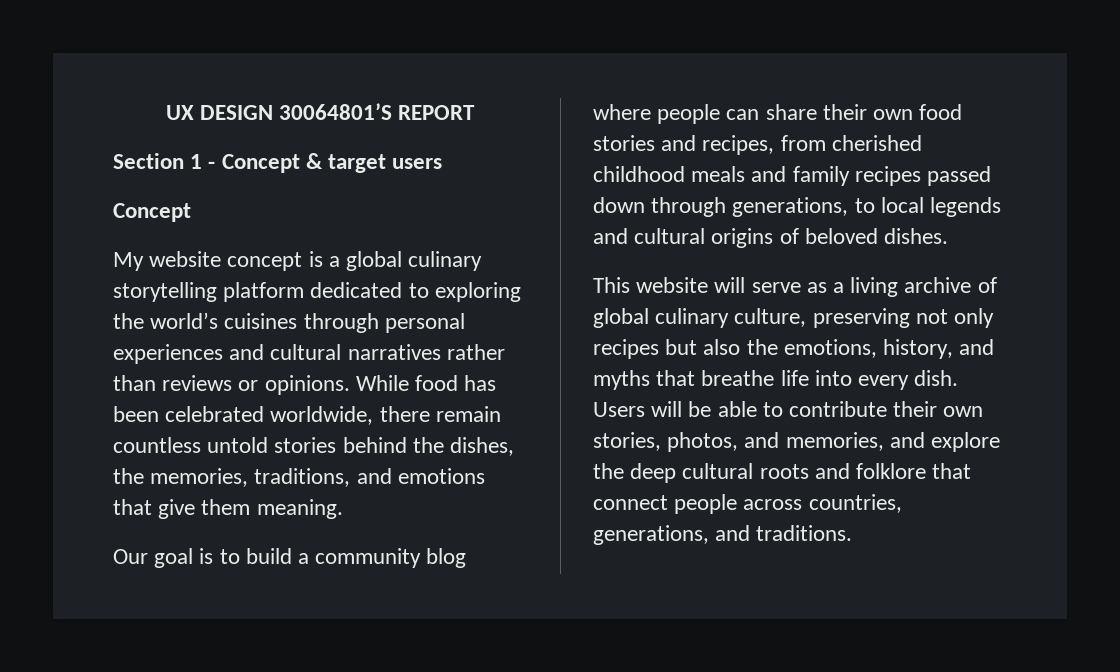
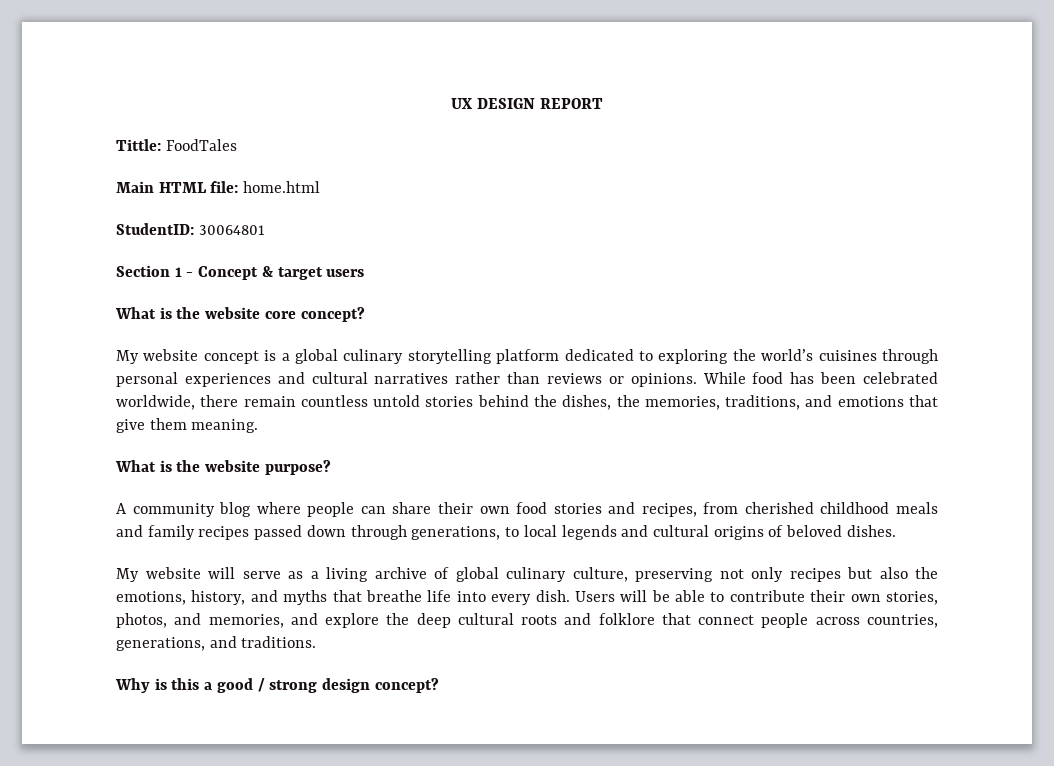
- UX DESIGN 30064801’S REPORT
+ UX DESIGN REPORT
+ Tittle: FoodTales
+ Main HTML file: home.html
+ StudentID: 30064801
  Section 1 - Concept & target users
- Concept
+ What is the website core concept?
- Our goal is to build a community blog where people can share their own food stories and recipes, from cherished childhood meals and family recipes passed down through generations, to local legends and cultural origins of beloved dishes.
+ What is the website purpose?
+ A community blog where people can share their own food stories and recipes, from cherished childhood meals and family recipes passed down through generations, to local legends and cultural origins of beloved dishes.
- This website will serve as a living archive of global culinary culture, preserving not only recipes but also the emotions, history, and myths that breathe life into every dish.
+ My website will serve as a living archive of global culinary culture, preserving not only recipes but also the emotions, history, and myths that breathe life into every dish.
+ Why is this a good / strong design concept?

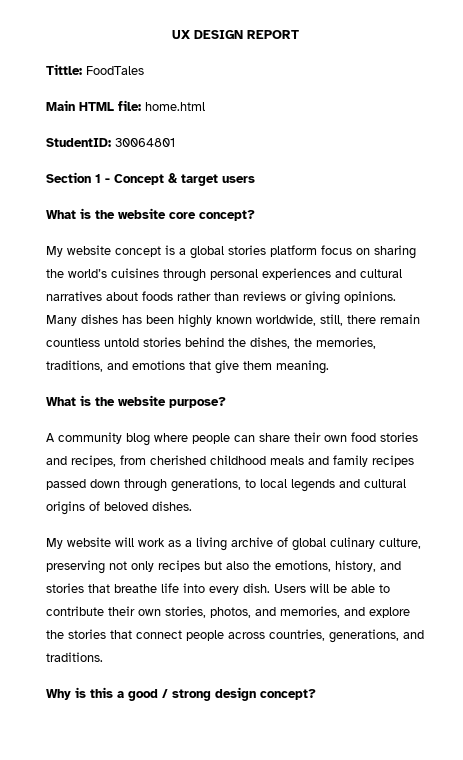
- My website concept is a global culinary storytelling platform dedicated to exploring the world’s cuisines through personal experiences and cultural narratives rather than reviews or opinions. While food has been celebrated worldwide, there remain countless untold stories behind the dishes, the memories, traditions, and emotions that give them meaning.
+ My website concept is a global stories platform focus on sharing the world’s cuisines through personal experiences and cultural narratives about foods rather than reviews or giving opinions. Many dishes has been highly known worldwide, still, there remain countless untold stories behind the dishes, the memories, traditions, and emotions that give them meaning.
- My website will serve as a living archive of global culinary culture, preserving not only recipes but also the emotions, history, and myths that breathe life into every dish.
+ My website will work as a living archive of global culinary culture, preserving not only recipes but also the emotions, history, and stories that breathe life into every dish.
- Users will be able to contribute their own stories, photos, and memories, and explore the deep cultural roots and folklore that connect people across countries, generations, and traditions.
+ Users will be able to contribute their own stories, photos, and memories, and explore the stories that connect people across countries, generations, and traditions.

